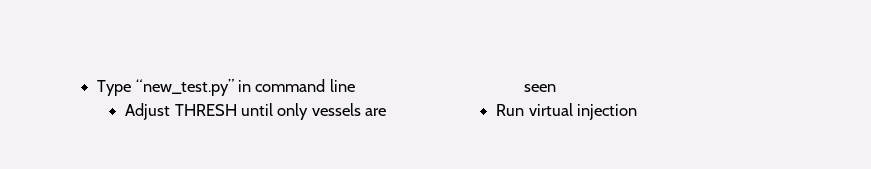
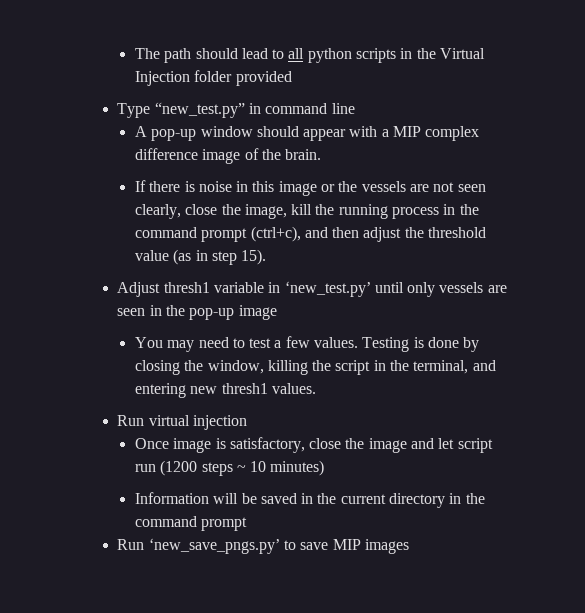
+ The path should lead to all python scripts in the Virtual Injection folder provided
- Adjust THRESH until only vessels are seen
+ A pop-up window should appear with a MIP complex difference image of the brain.
+ If there is noise in this image or the vessels are not seen clearly, close the image, kill the running process in the command prompt (ctrl+c), and then adjust the threshold value (as in step 15).
+ Adjust thresh1 variable in ‘new_test.py’ until only vessels are seen in the pop-up image
+ You may need to test a few values. Testing is done by closing the window, killing the script in the terminal, and entering new thresh1 values.
  Run virtual injection
+ Once image is satisfactory, close the image and let script run (1200 steps ~ 10 minutes)
+ Information will be saved in the current directory in the command prompt
+ Run ‘new_save_pngs.py’ to save MIP images

